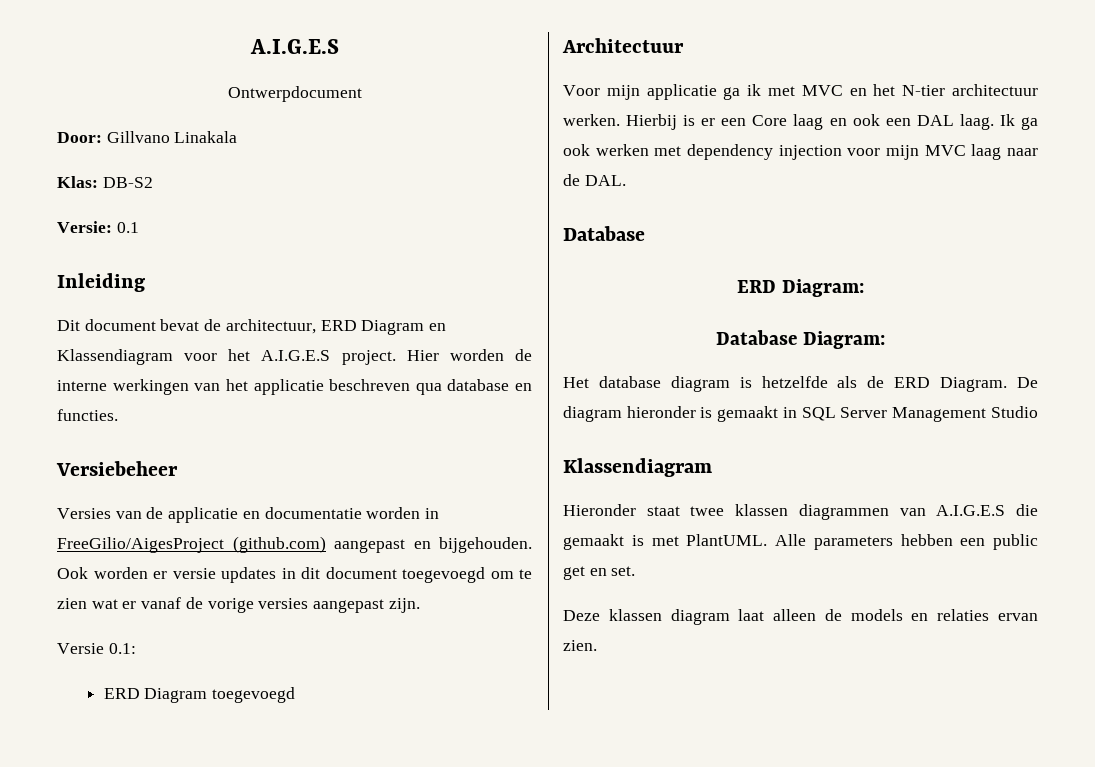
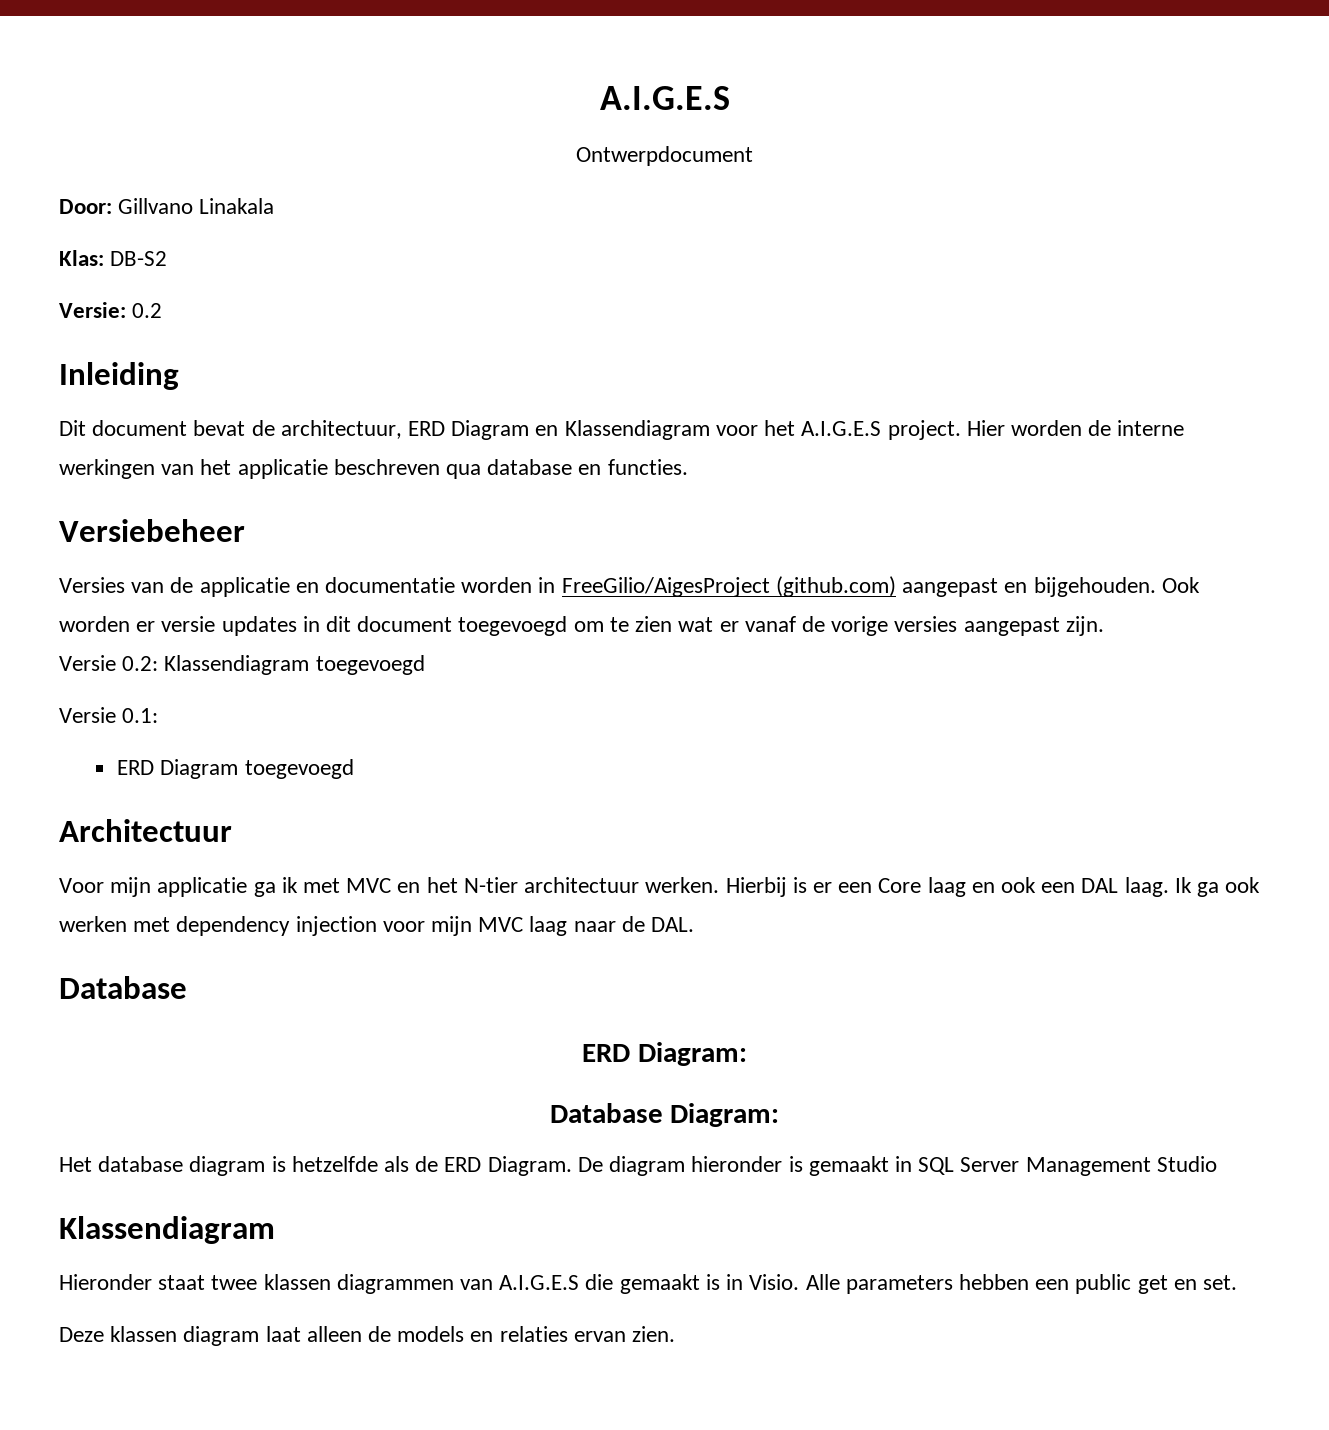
- Versie: 0.1
+ Versie: 0.2
+ Versie 0.2: Klassendiagram toegevoegd
- Hieronder staat twee klassen diagrammen van A.I.G.E.S die gemaakt is met PlantUML.
+ Hieronder staat twee klassen diagrammen van A.I.G.E.S die gemaakt is in Visio.

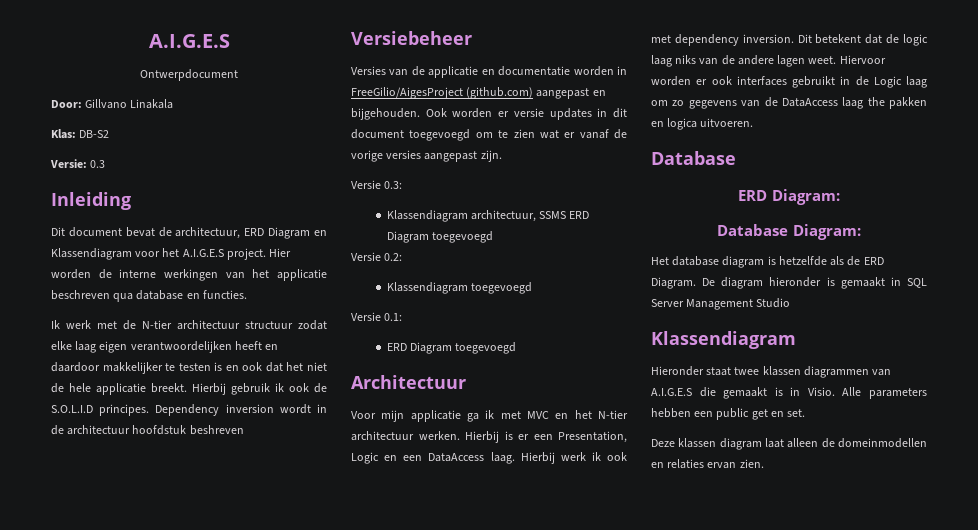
- Versie: 0.2
+ Versie: 0.3
+ Ik werk met de N-tier architectuur structuur zodat elke laag eigen verantwoordelijken heeft en daardoor makkelijker te testen is en ook dat het niet de hele applicatie breekt. Hierbij gebruik ik ook de S.O.L.I.D principes. Dependency inversion wordt in de architectuur hoofdstuk beshreven
+ Versie 0.3:
+ Klassendiagram architectuur, SSMS ERD Diagram toegevoegd
- Versie 0.2: Klassendiagram toegevoegd
+ Versie 0.2:
+ Klassendiagram toegevoegd
- Hierbij is er een Core laag en ook een DAL laag. Ik ga ook werken met dependency injection voor mijn MVC laag naar de DAL.
+ Hierbij is er een Presentation, Logic en een DataAccess laag. Hierbij werk ik ook met dependency inversion. Dit betekent dat de logic laag niks van de andere lagen weet. Hiervoor worden er ook interfaces gebruikt in de Logic laag om zo gegevens van de DataAccess laag the pakken en logica uitvoeren.
- Deze klassen diagram laat alleen de models en relaties ervan zien.
+ Deze klassen diagram laat alleen de domeinmodellen en relaties ervan zien.

